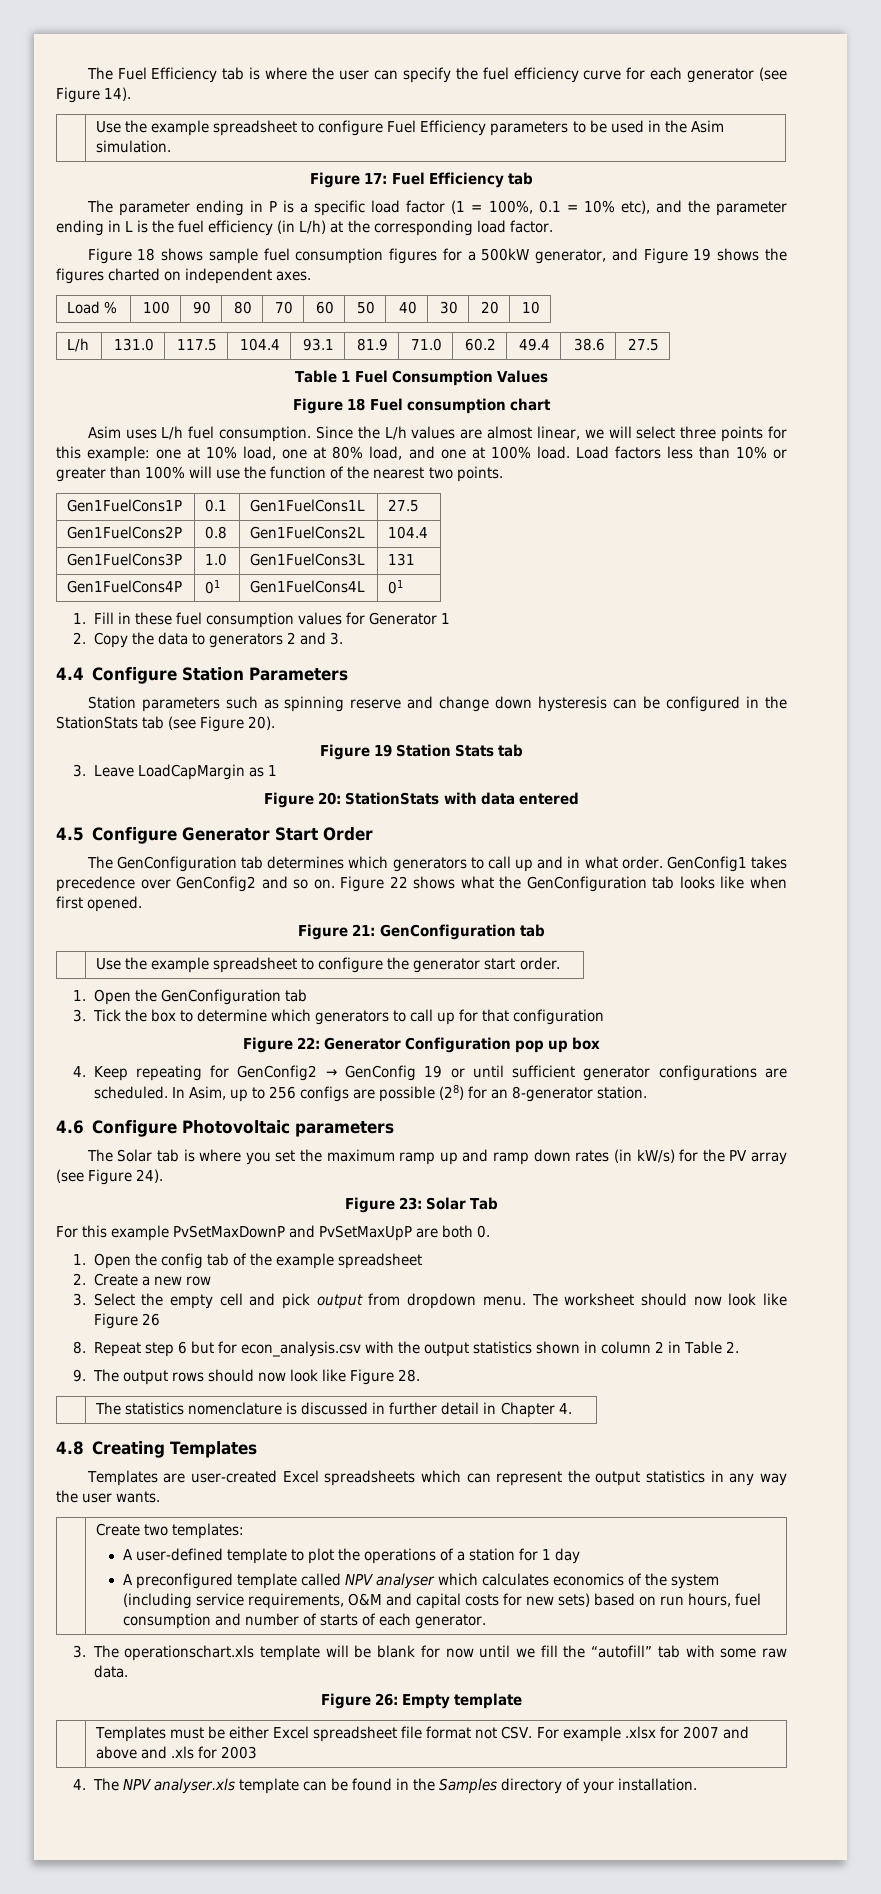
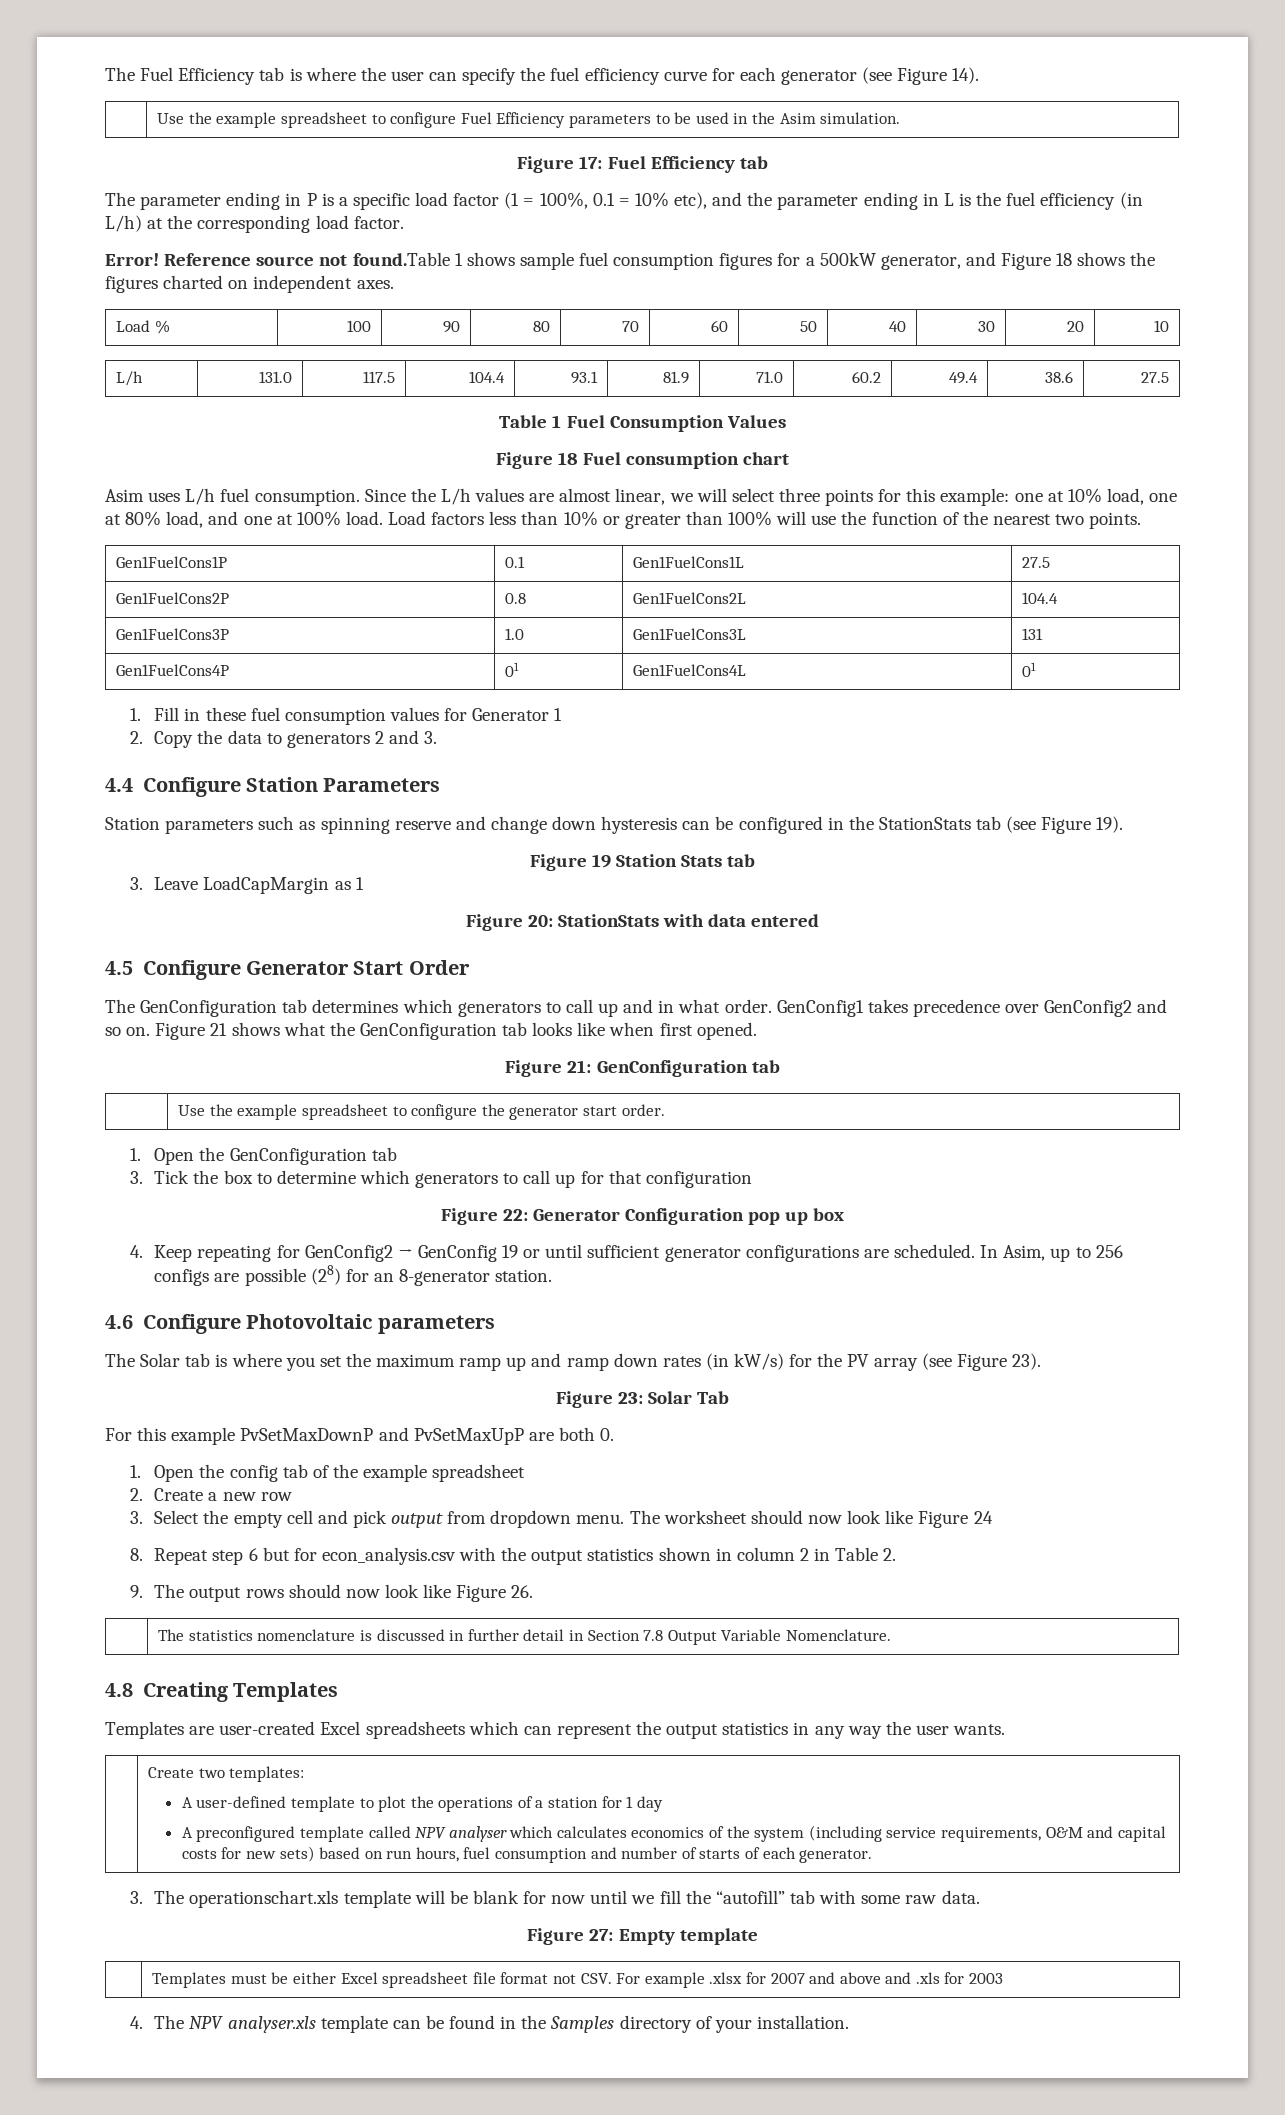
- Figure 18 shows sample fuel consumption figures for a 500kW generator, and Figure 19 shows the figures charted on independent axes.
+ Error! Reference source not found.Table 1 shows sample fuel consumption figures for a 500kW generator, and Figure 18 shows the figures charted on independent axes.
- Station parameters such as spinning reserve and change down hysteresis can be configured in the StationStats tab (see Figure 20).
+ Station parameters such as spinning reserve and change down hysteresis can be configured in the StationStats tab (see Figure 19).
- Figure 22 shows what the GenConfiguration tab looks like when first opened.
+ Figure 21 shows what the GenConfiguration tab looks like when first opened.
- The Solar tab is where you set the maximum ramp up and ramp down rates (in kW/s) for the PV array (see Figure 24).
+ The Solar tab is where you set the maximum ramp up and ramp down rates (in kW/s) for the PV array (see Figure 23).
- The worksheet should now look like Figure 26
+ The worksheet should now look like Figure 24
- 9. The output rows should now look like Figure 28.
+ 9. The output rows should now look like Figure 26.
- | The statistics nomenclature is discussed in further detail in Chapter 4.
+ | The statistics nomenclature is discussed in further detail in Section 7.8 Output Variable Nomenclature.
- Figure 26: Empty template
+ Figure 27: Empty template

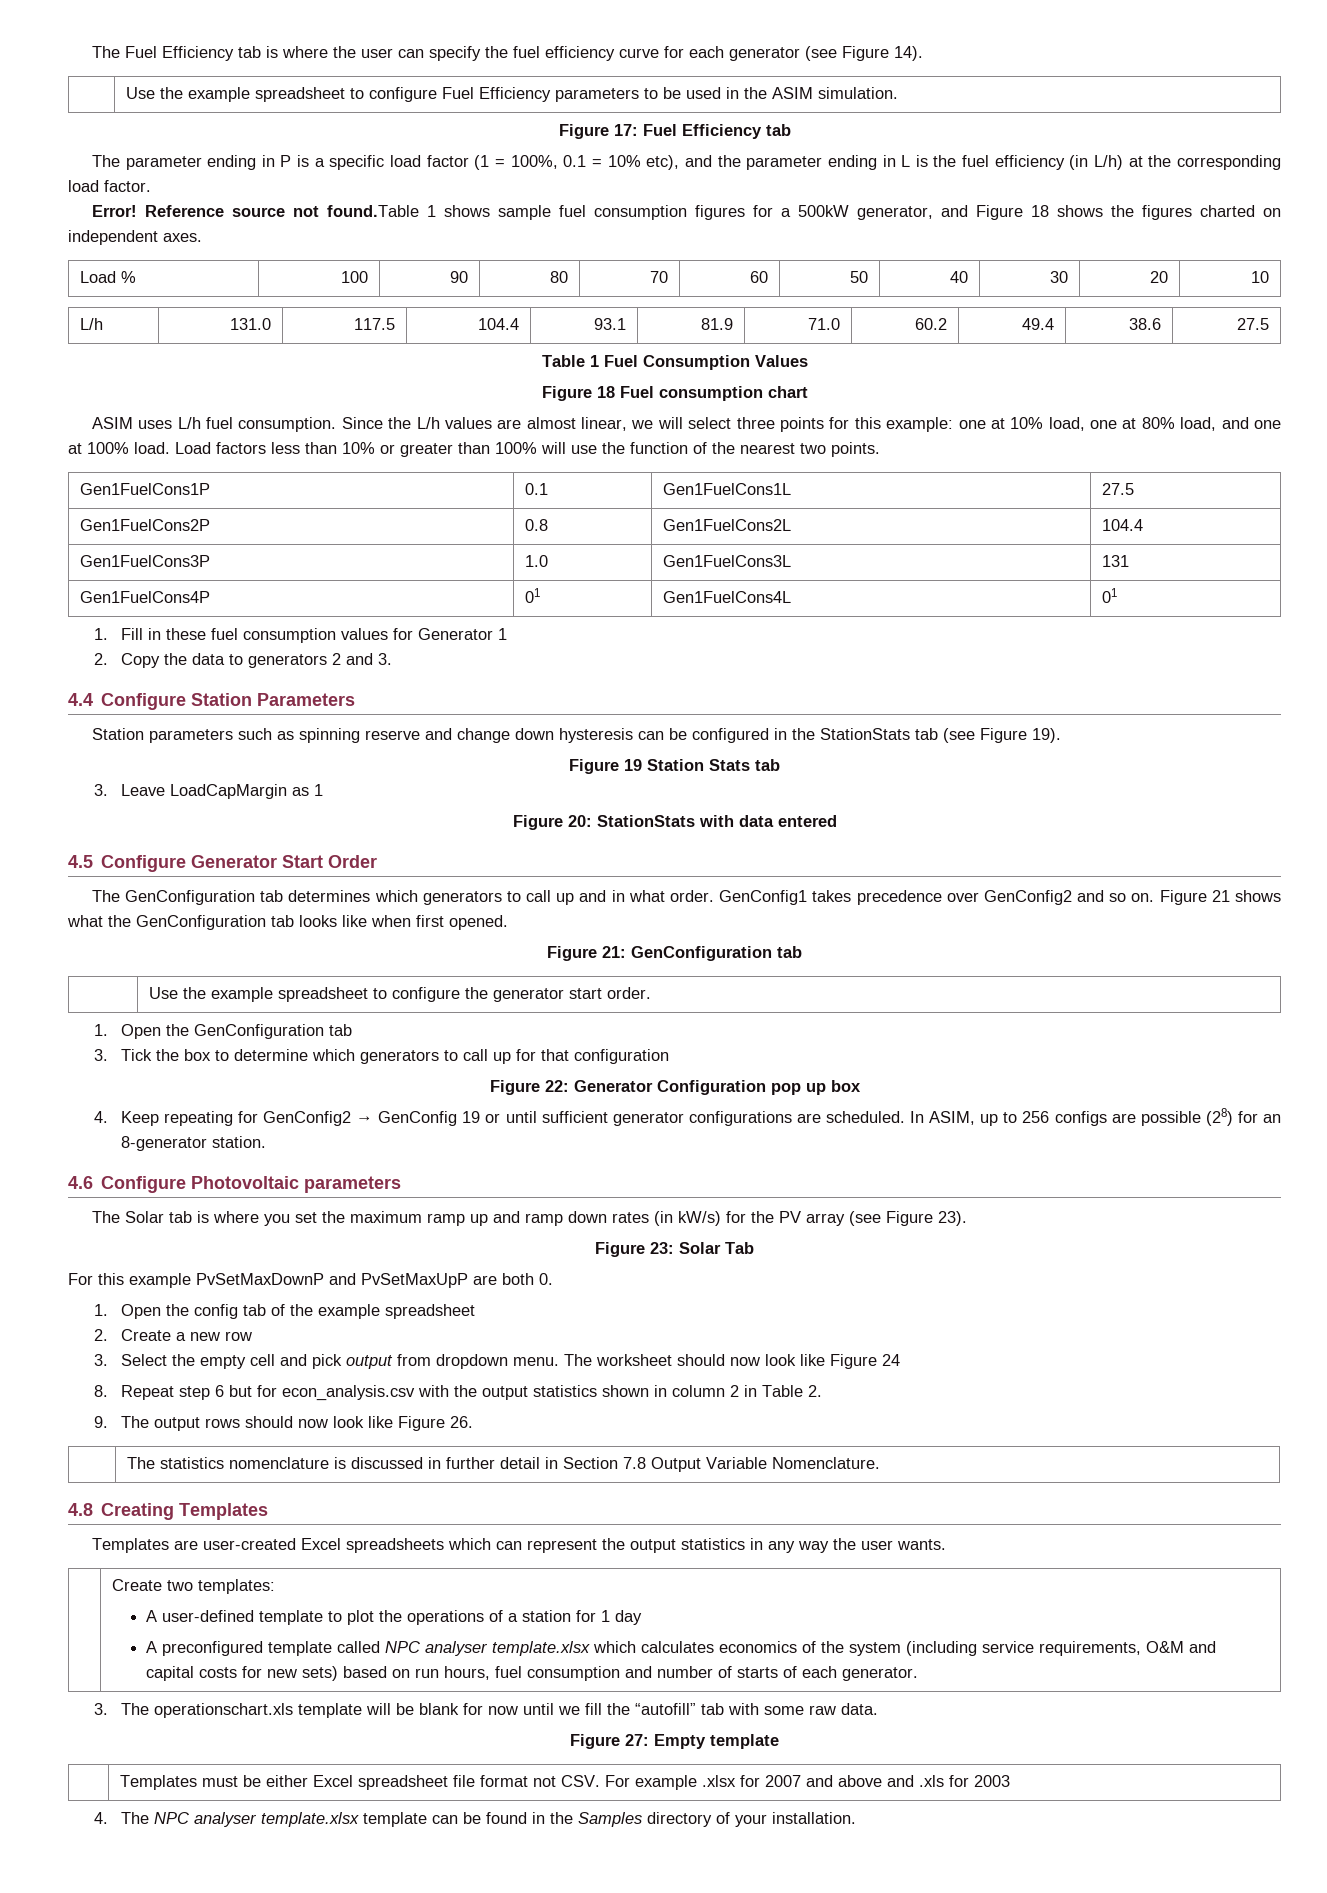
- | Use the example spreadsheet to configure Fuel Efficiency parameters to be used in the Asim simulation.
+ | Use the example spreadsheet to configure Fuel Efficiency parameters to be used in the ASIM simulation.
- Asim uses L/h fuel consumption.
+ ASIM uses L/h fuel consumption.
- In Asim, up to 256 configs are possible (28) for an 8-generator station.
+ In ASIM, up to 256 configs are possible (28) for an 8-generator station.
- A preconfigured template called NPV analyser which calculates economics of the system (including service requirements, O&M and capital costs for new sets) based on run hours, fuel consumption and number of starts of each generator.
+ A preconfigured template called NPC analyser template.xlsx which calculates economics of the system (including service requirements, O&M and capital costs for new sets) based on run hours, fuel consumption and number of starts of each generator.
- 4. The NPV analyser.xls template can be found in the Samples directory of your installation.
+ 4. The NPC analyser template.xlsx template can be found in the Samples directory of your installation.

